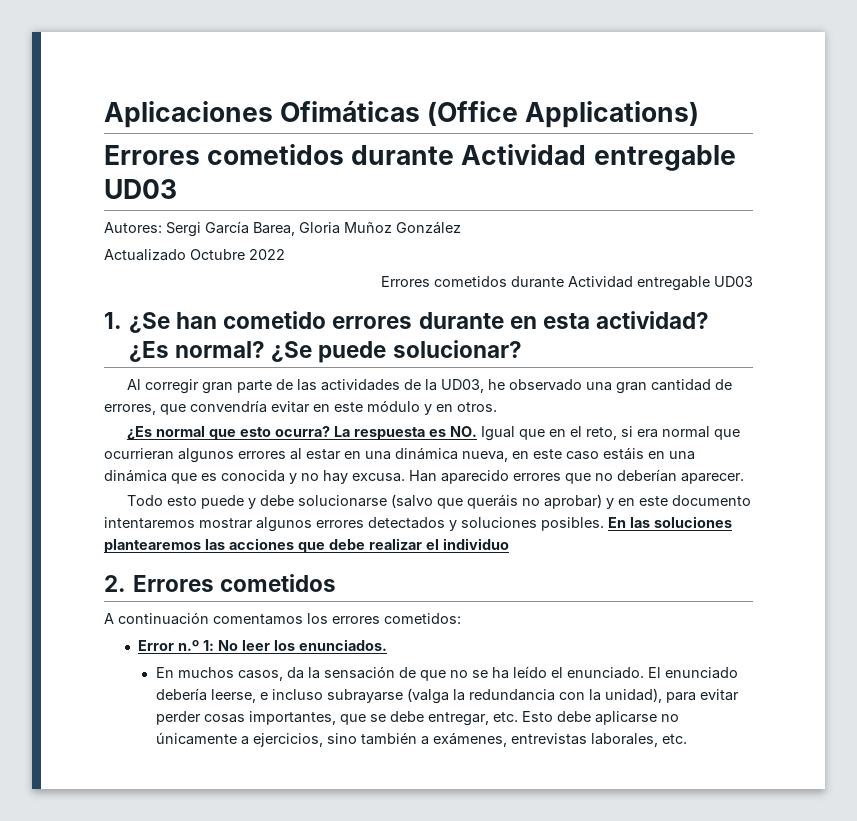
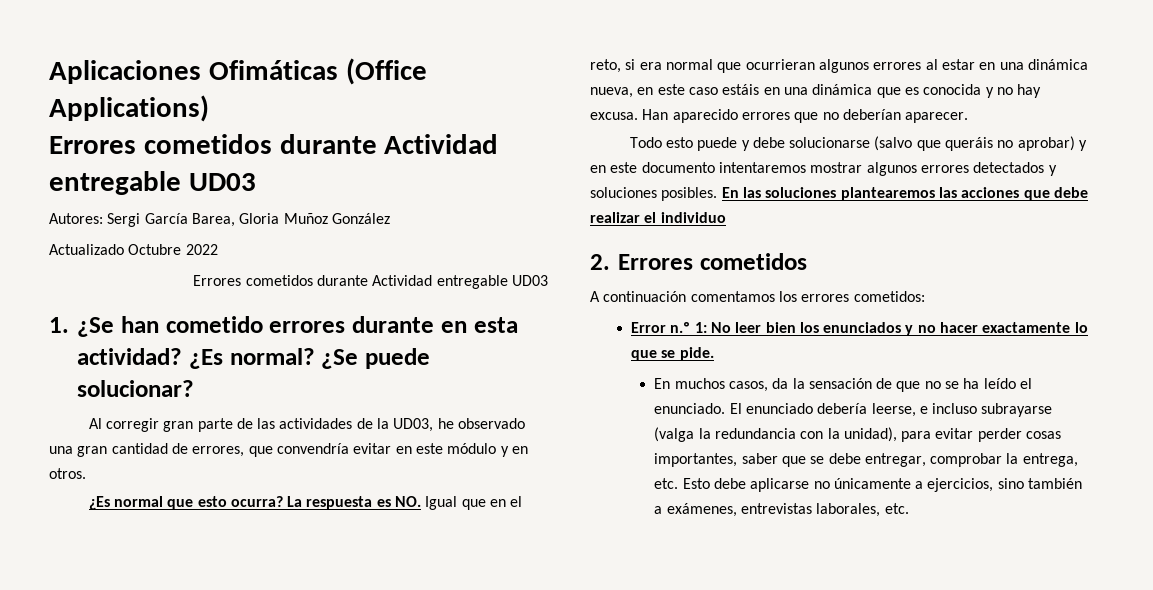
- Error n.º 1: No leer los enunciados.
+ Error n.º 1: No leer bien los enunciados y no hacer exactamente lo que se pide.
- El enunciado debería leerse, e incluso subrayarse (valga la redundancia con la unidad), para evitar perder cosas importantes, que se debe entregar, etc. Esto debe aplicarse no únicamente a ejercicios, sino también a exámenes, entrevistas laborales, etc.
+ El enunciado debería leerse, e incluso subrayarse (valga la redundancia con la unidad), para evitar perder cosas importantes, saber que se debe entregar, comprobar la entrega, etc. Esto debe aplicarse no únicamente a ejercicios, sino también a exámenes, entrevistas laborales, etc.

